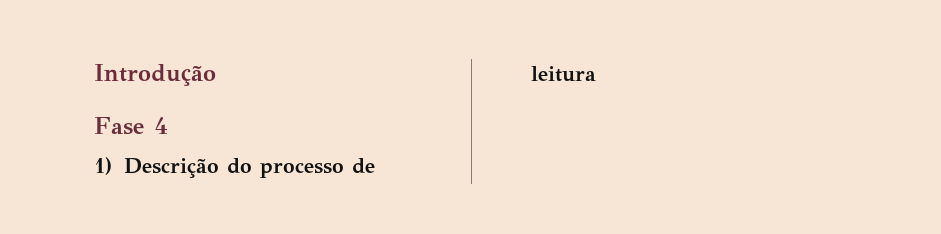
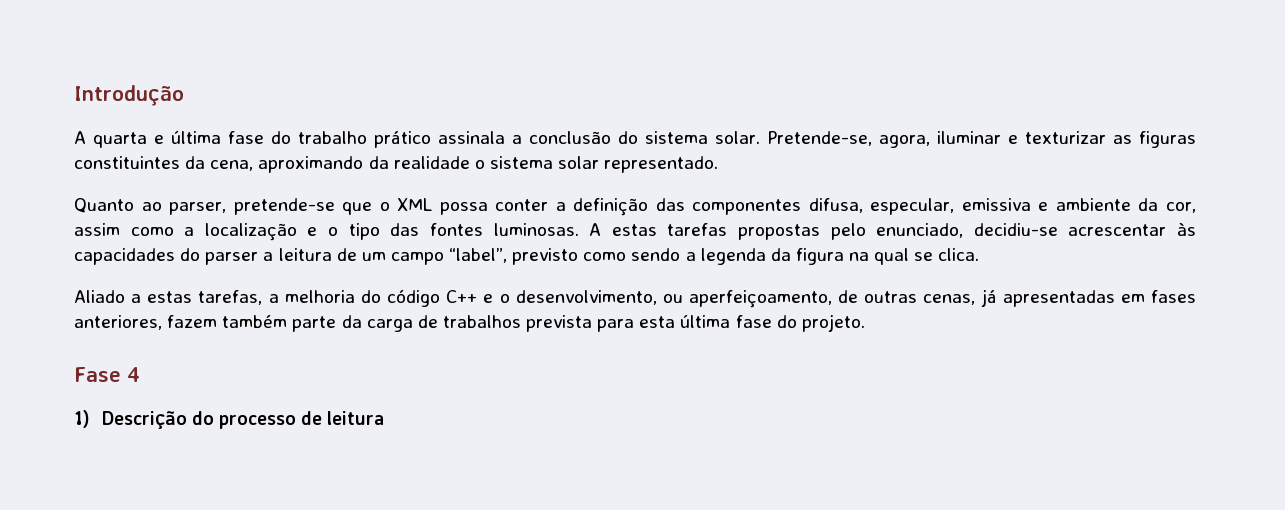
+ A quarta e última fase do trabalho prático assinala a conclusão do sistema solar. Pretende-se, agora, iluminar e texturizar as figuras constituintes da cena, aproximando da realidade o sistema solar representado.
+ Quanto ao parser, pretende-se que o XML possa conter a definição das componentes difusa, especular, emissiva e ambiente da cor, assim como a localização e o tipo das fontes luminosas. A estas tarefas propostas pelo enunciado, decidiu-se acrescentar às capacidades do parser a leitura de um campo “label”, previsto como sendo a legenda da figura na qual se clica.
+ Aliado a estas tarefas, a melhoria do código C++ e o desenvolvimento, ou aperfeiçoamento, de outras cenas, já apresentadas em fases anteriores, fazem também parte da carga de trabalhos prevista para esta última fase do projeto.

